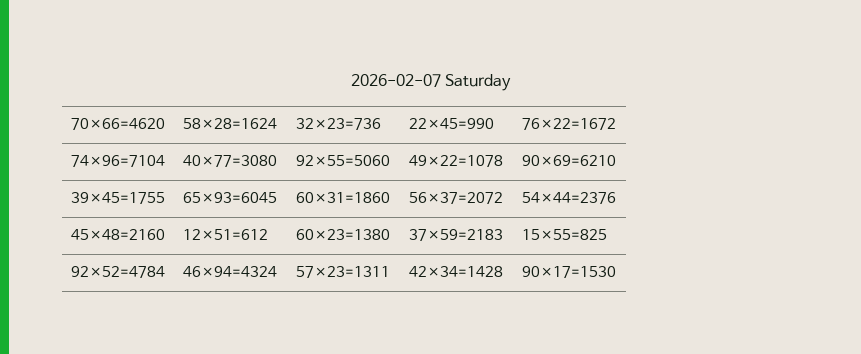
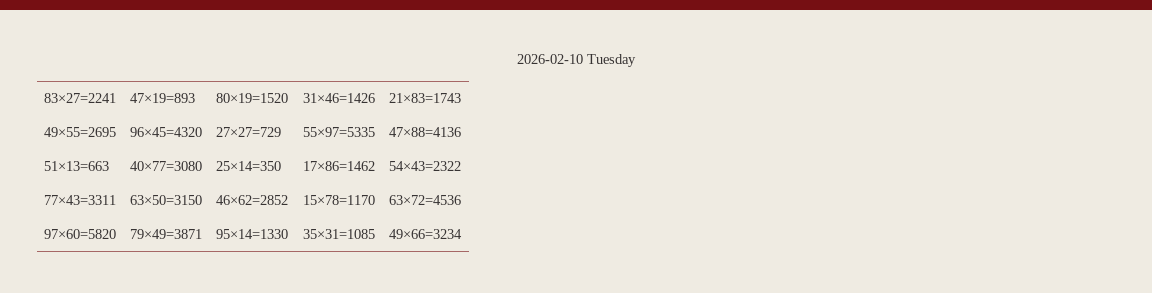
- 2026-02-07 Saturday
- 70×66=4620 | 58×28=1624 | 32×23=736 | 22×45=990 | 76×22=1672
- 74×96=7104 | 40×77=3080 | 92×55=5060 | 49×22=1078 | 90×69=6210
- 39×45=1755 | 65×93=6045 | 60×31=1860 | 56×37=2072 | 54×44=2376
- 45×48=2160 | 12×51=612 | 60×23=1380 | 37×59=2183 | 15×55=825
- 92×52=4784 | 46×94=4324 | 57×23=1311 | 42×34=1428 | 90×17=1530
+ 2026-02-10 Tuesday
+ 83×27=2241 | 47×19=893 | 80×19=1520 | 31×46=1426 | 21×83=1743
+ 49×55=2695 | 96×45=4320 | 27×27=729 | 55×97=5335 | 47×88=4136
+ 51×13=663 | 40×77=3080 | 25×14=350 | 17×86=1462 | 54×43=2322
+ 77×43=3311 | 63×50=3150 | 46×62=2852 | 15×78=1170 | 63×72=4536
+ 97×60=5820 | 79×49=3871 | 95×14=1330 | 35×31=1085 | 49×66=3234

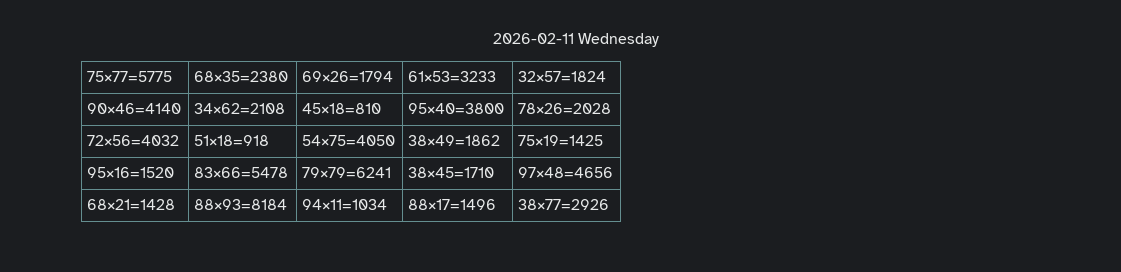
- 2026-02-10 Tuesday
- 83×27=2241 | 47×19=893 | 80×19=1520 | 31×46=1426 | 21×83=1743
- 49×55=2695 | 96×45=4320 | 27×27=729 | 55×97=5335 | 47×88=4136
- 51×13=663 | 40×77=3080 | 25×14=350 | 17×86=1462 | 54×43=2322
- 77×43=3311 | 63×50=3150 | 46×62=2852 | 15×78=1170 | 63×72=4536
- 97×60=5820 | 79×49=3871 | 95×14=1330 | 35×31=1085 | 49×66=3234
+ 2026-02-11 Wednesday
+ 75×77=5775 | 68×35=2380 | 69×26=1794 | 61×53=3233 | 32×57=1824
+ 90×46=4140 | 34×62=2108 | 45×18=810 | 95×40=3800 | 78×26=2028
+ 72×56=4032 | 51×18=918 | 54×75=4050 | 38×49=1862 | 75×19=1425
+ 95×16=1520 | 83×66=5478 | 79×79=6241 | 38×45=1710 | 97×48=4656
+ 68×21=1428 | 88×93=8184 | 94×11=1034 | 88×17=1496 | 38×77=2926

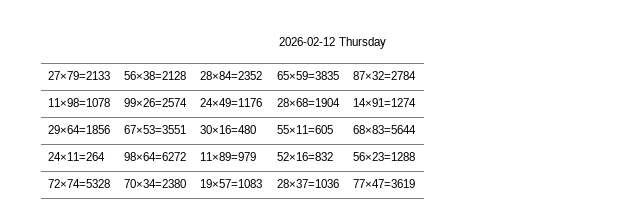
- 2026-02-11 Wednesday
- 75×77=5775 | 68×35=2380 | 69×26=1794 | 61×53=3233 | 32×57=1824
- 90×46=4140 | 34×62=2108 | 45×18=810 | 95×40=3800 | 78×26=2028
- 72×56=4032 | 51×18=918 | 54×75=4050 | 38×49=1862 | 75×19=1425
- 95×16=1520 | 83×66=5478 | 79×79=6241 | 38×45=1710 | 97×48=4656
- 68×21=1428 | 88×93=8184 | 94×11=1034 | 88×17=1496 | 38×77=2926
+ 2026-02-12 Thursday
+ 27×79=2133 | 56×38=2128 | 28×84=2352 | 65×59=3835 | 87×32=2784
+ 11×98=1078 | 99×26=2574 | 24×49=1176 | 28×68=1904 | 14×91=1274
+ 29×64=1856 | 67×53=3551 | 30×16=480 | 55×11=605 | 68×83=5644
+ 24×11=264 | 98×64=6272 | 11×89=979 | 52×16=832 | 56×23=1288
+ 72×74=5328 | 70×34=2380 | 19×57=1083 | 28×37=1036 | 77×47=3619

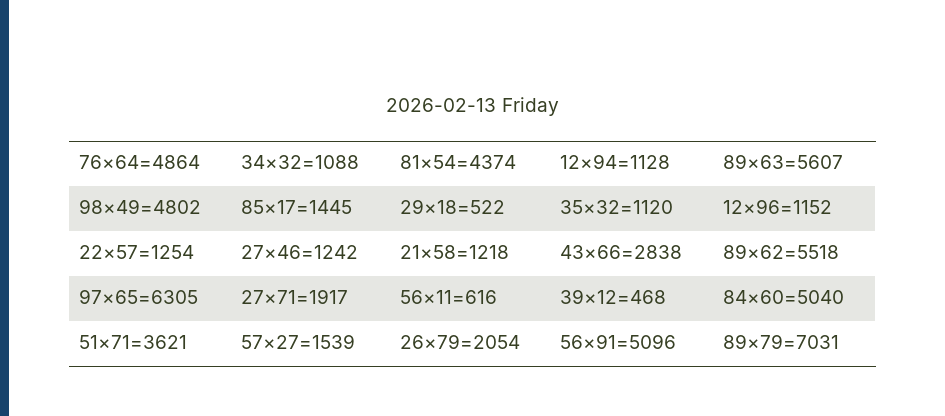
- 2026-02-12 Thursday
- 27×79=2133 | 56×38=2128 | 28×84=2352 | 65×59=3835 | 87×32=2784
- 11×98=1078 | 99×26=2574 | 24×49=1176 | 28×68=1904 | 14×91=1274
- 29×64=1856 | 67×53=3551 | 30×16=480 | 55×11=605 | 68×83=5644
- 24×11=264 | 98×64=6272 | 11×89=979 | 52×16=832 | 56×23=1288
- 72×74=5328 | 70×34=2380 | 19×57=1083 | 28×37=1036 | 77×47=3619
+ 2026-02-13 Friday
+ 76×64=4864 | 34×32=1088 | 81×54=4374 | 12×94=1128 | 89×63=5607
+ 98×49=4802 | 85×17=1445 | 29×18=522 | 35×32=1120 | 12×96=1152
+ 22×57=1254 | 27×46=1242 | 21×58=1218 | 43×66=2838 | 89×62=5518
+ 97×65=6305 | 27×71=1917 | 56×11=616 | 39×12=468 | 84×60=5040
+ 51×71=3621 | 57×27=1539 | 26×79=2054 | 56×91=5096 | 89×79=7031

